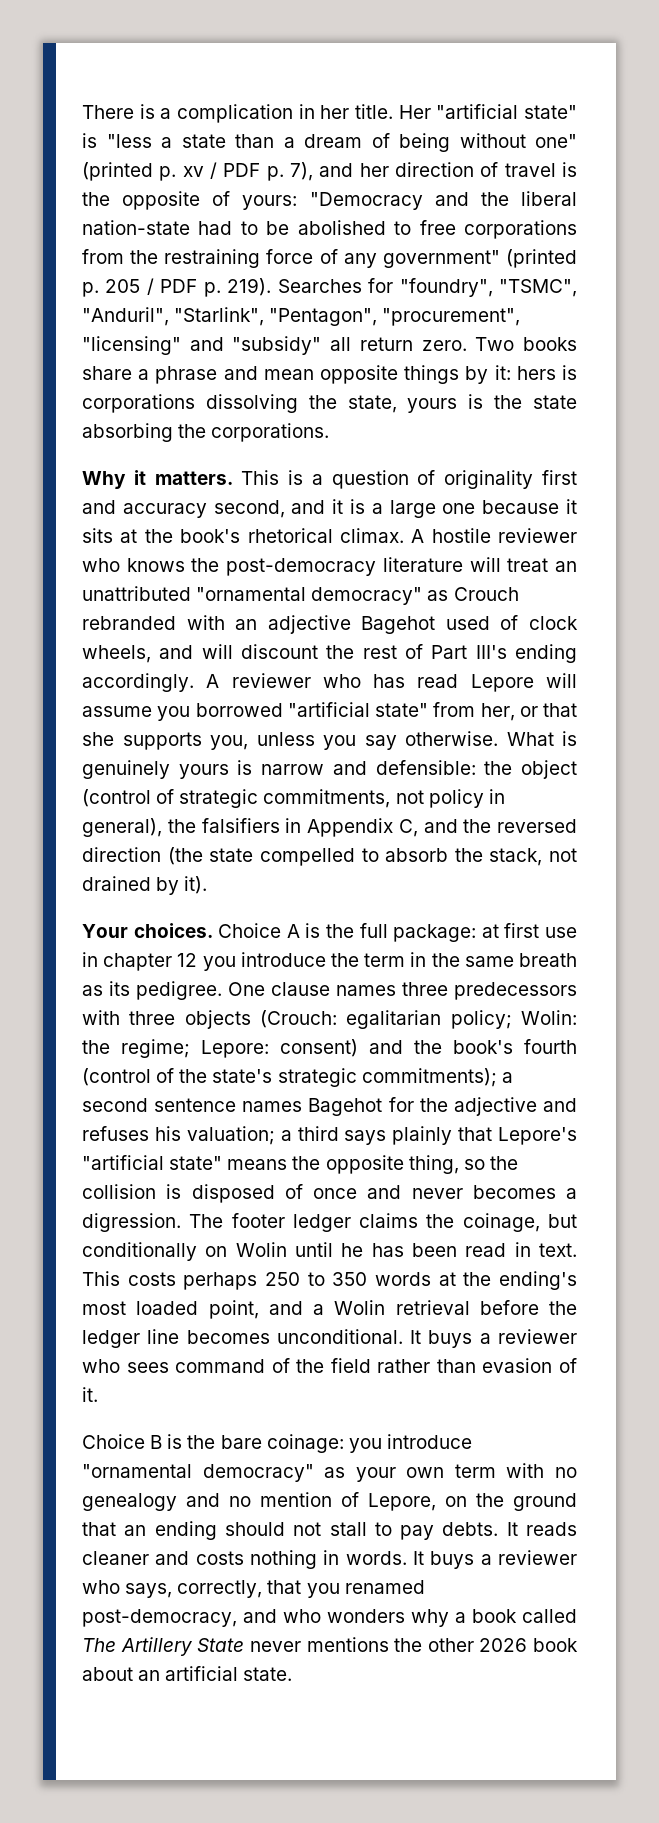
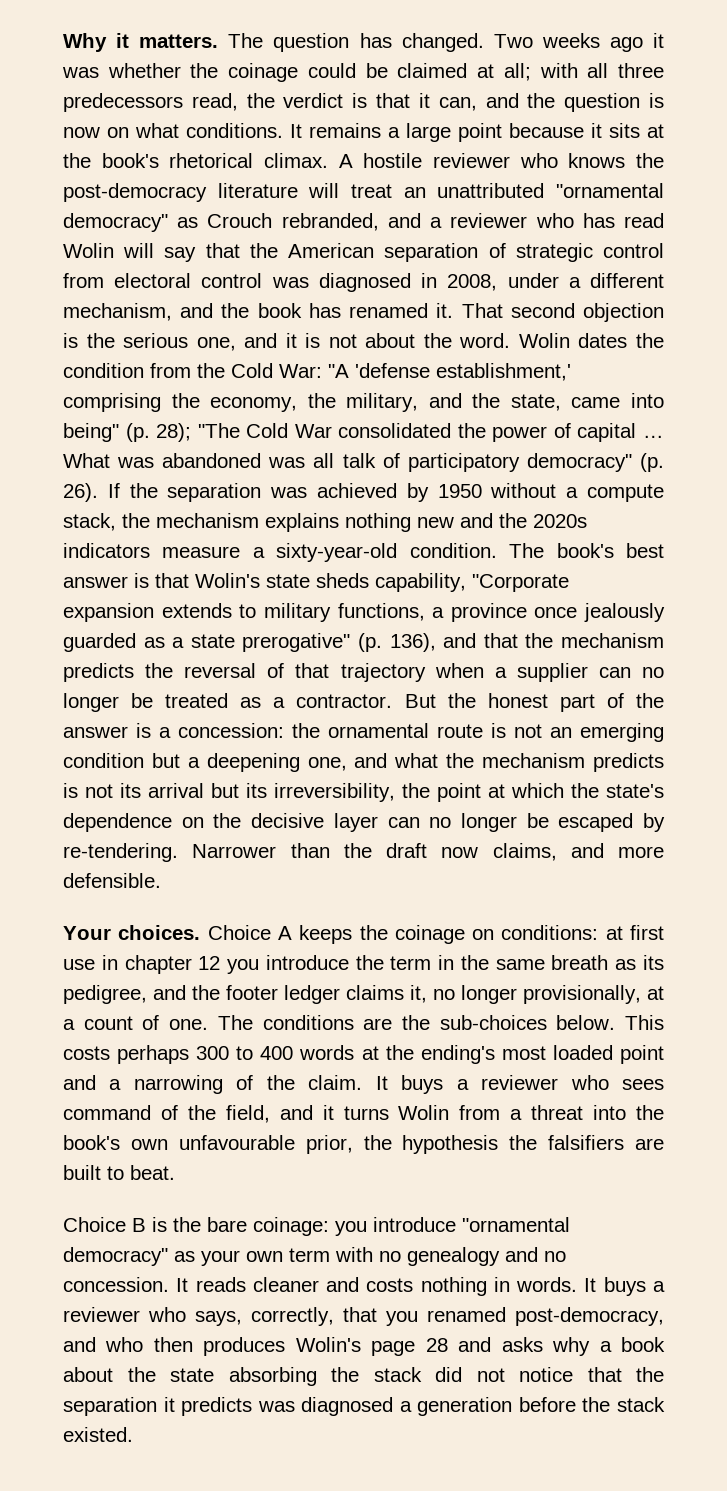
- There is a complication in her title. Her "artificial state" is "less a state than a dream of being without one" (printed p. xv / PDF p. 7), and her direction of travel is the opposite of yours: "Democracy and the liberal nation-state had to be abolished to free corporations from the restraining force of any government" (printed p. 205 / PDF p. 219). Searches for "foundry", "TSMC", "Anduril", "Starlink", "Pentagon", "procurement", "licensing" and "subsidy" all return zero. Two books share a phrase and mean opposite things by it: hers is corporations dissolving the state, yours is the state absorbing the corporations.
- Why it matters. This is a question of originality first and accuracy second, and it is a large one because it sits at the book's rhetorical climax.
+ Why it matters. The question has changed. Two weeks ago it was whether the coinage could be claimed at all; with all three predecessors read, the verdict is that it can, and the question is now on what conditions. It remains a large point because it sits at the book's rhetorical climax.
- A hostile reviewer who knows the post-democracy literature will treat an unattributed "ornamental democracy" as Crouch rebranded with an adjective Bagehot used of clock wheels, and will discount the rest of Part III's ending accordingly. A reviewer who has read Lepore will assume you borrowed "artificial state" from her, or that she supports you, unless you say otherwise. What is genuinely yours is narrow and defensible: the object (control of strategic commitments, not policy in general), the falsifiers in Appendix C, and the reversed direction (the state compelled to absorb the stack, not drained by it).
+ A hostile reviewer who knows the post-democracy literature will treat an unattributed "ornamental democracy" as Crouch rebranded, and a reviewer who has read Wolin will say that the American separation of strategic control from electoral control was diagnosed in 2008, under a different mechanism, and the book has renamed it. That second objection is the serious one, and it is not about the word. Wolin dates the condition from the Cold War: "A 'defense establishment,' comprising the economy, the military, and the state, came into being" (p. 28); "The Cold War consolidated the power of capital … What was abandoned was all talk of participatory democracy" (p. 26). If the separation was achieved by 1950 without a compute stack, the mechanism explains nothing new and the 2020s indicators measure a sixty-year-old condition. The book's best answer is that Wolin's state sheds capability, "Corporate expansion extends to military functions, a province once jealously guarded as a state prerogative" (p. 136), and that the mechanism predicts the reversal of that trajectory when a supplier can no longer be treated as a contractor. But the honest part of the answer is a concession: the ornamental route is not an emerging condition but a deepening one, and what the mechanism predicts is not its arrival but its irreversibility, the point at which the state's dependence on the decisive layer can no longer be escaped by re-tendering. Narrower than the draft now claims, and more defensible.
- Choice A is the full package: at first use in chapter 12 you introduce the term in the same breath as its pedigree. One clause names three predecessors with three objects (Crouch: egalitarian policy; Wolin: the regime; Lepore: consent) and the book's fourth (control of the state's strategic commitments); a second sentence names Bagehot for the adjective and refuses his valuation; a third says plainly that Lepore's "artificial state" means the opposite thing, so the collision is disposed of once and never becomes a digression. The footer ledger claims the coinage, but conditionally on Wolin until he has been read in text. This costs perhaps 250 to 350 words at the ending's most loaded point, and a Wolin retrieval before the ledger line becomes unconditional.
+ Choice A keeps the coinage on conditions: at first use in chapter 12 you introduce the term in the same breath as its pedigree, and the footer ledger claims it, no longer provisionally, at a count of one. The conditions are the sub-choices below. This costs perhaps 300 to 400 words at the ending's most loaded point and a narrowing of the claim.
- It buys a reviewer who sees command of the field rather than evasion of it.
+ It buys a reviewer who sees command of the field, and it turns Wolin from a threat into the book's own unfavourable prior, the hypothesis the falsifiers are built to beat.
- Choice B is the bare coinage: you introduce "ornamental democracy" as your own term with no genealogy and no mention of Lepore, on the ground that an ending should not stall to pay debts.
+ Choice B is the bare coinage: you introduce "ornamental democracy" as your own term with no genealogy and no concession.
- It buys a reviewer who says, correctly, that you renamed post-democracy, and who wonders why a book called The Artillery State never mentions the other 2026 book about an artificial state.
+ It buys a reviewer who says, correctly, that you renamed post-democracy, and who then produces Wolin's page 28 and asks why a book about the state absorbing the stack did not notice that the separation it predicts was diagnosed a generation before the stack existed.

